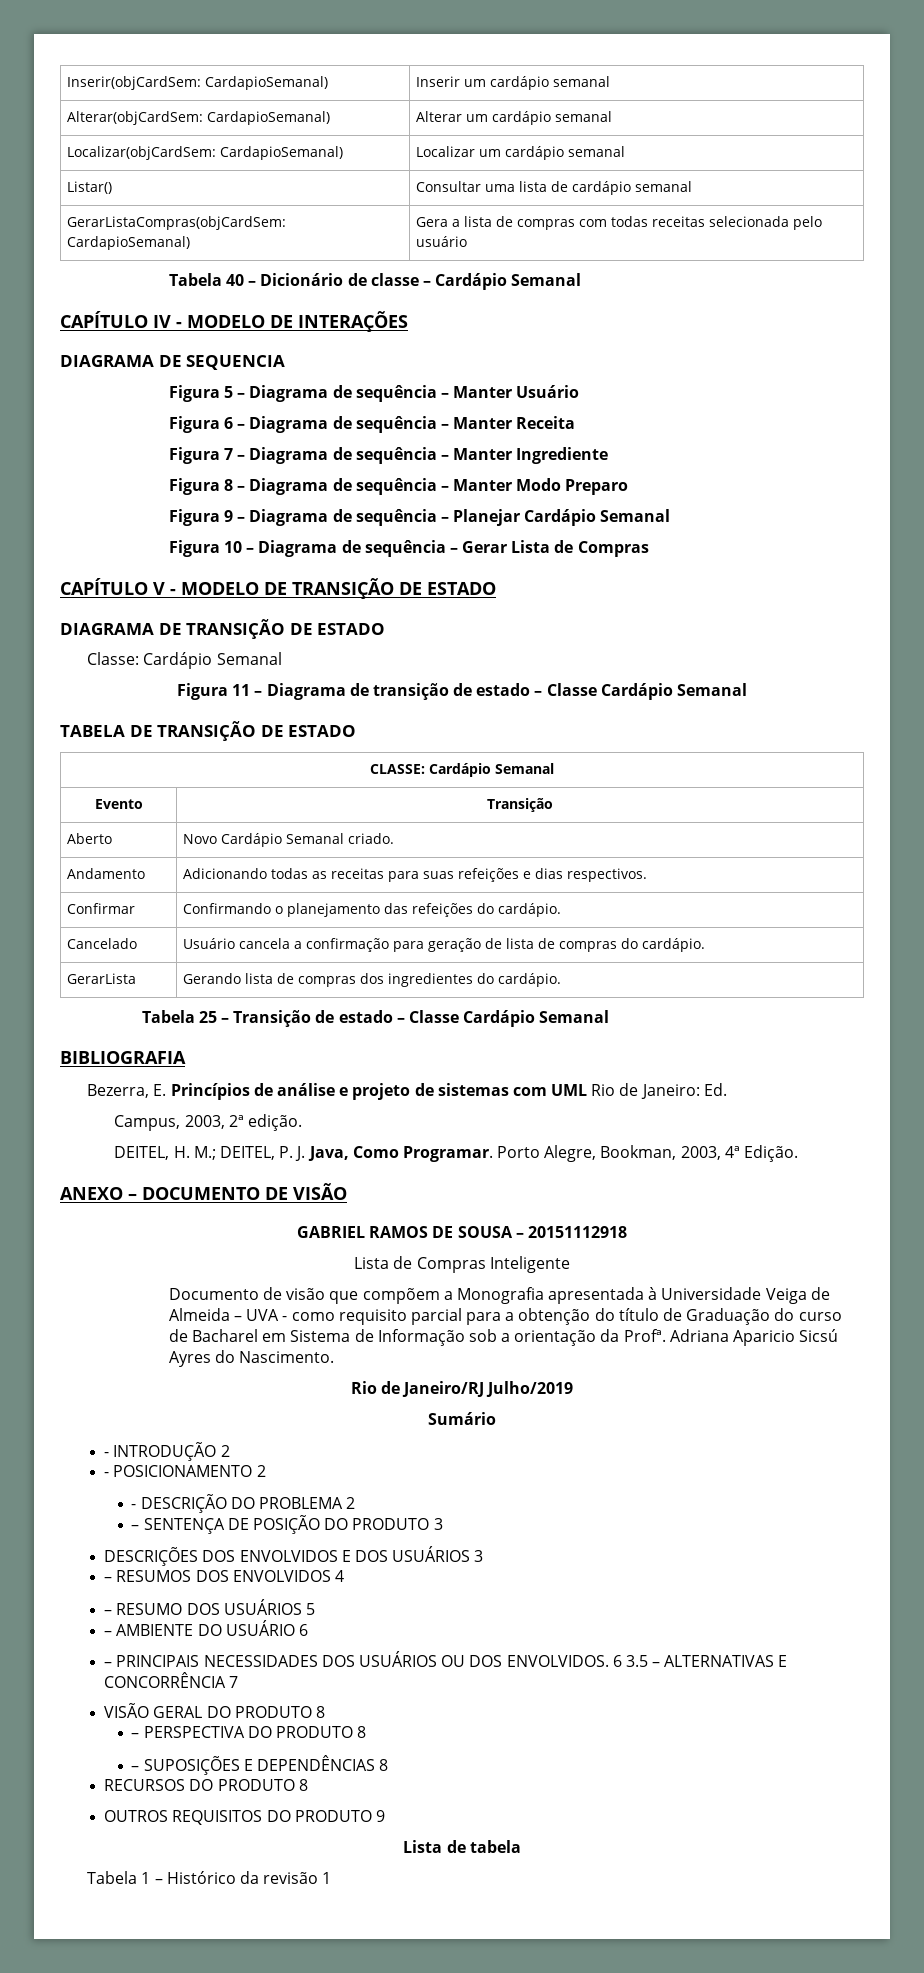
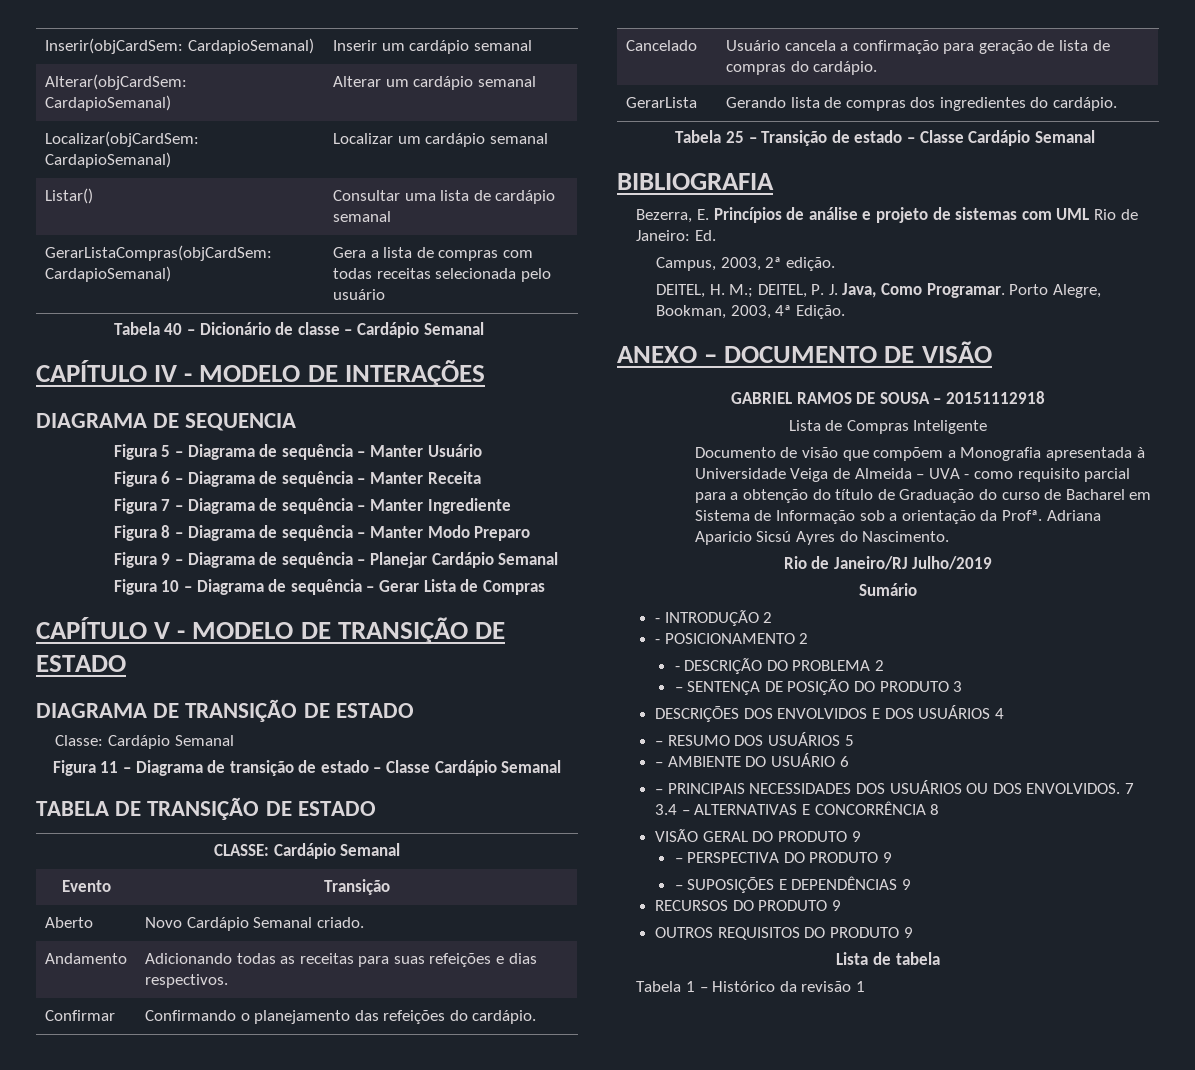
- DESCRIÇÕES DOS ENVOLVIDOS E DOS USUÁRIOS 3
- – RESUMOS DOS ENVOLVIDOS 4
+ DESCRIÇÕES DOS ENVOLVIDOS E DOS USUÁRIOS 4
- 6 3.5 – ALTERNATIVAS E CONCORRÊNCIA 7
+ 7 3.4 – ALTERNATIVAS E CONCORRÊNCIA 8
- VISÃO GERAL DO PRODUTO 8
+ VISÃO GERAL DO PRODUTO 9
- – PERSPECTIVA DO PRODUTO 8
+ – PERSPECTIVA DO PRODUTO 9
- – SUPOSIÇÕES E DEPENDÊNCIAS 8
+ – SUPOSIÇÕES E DEPENDÊNCIAS 9
- RECURSOS DO PRODUTO 8
+ RECURSOS DO PRODUTO 9

